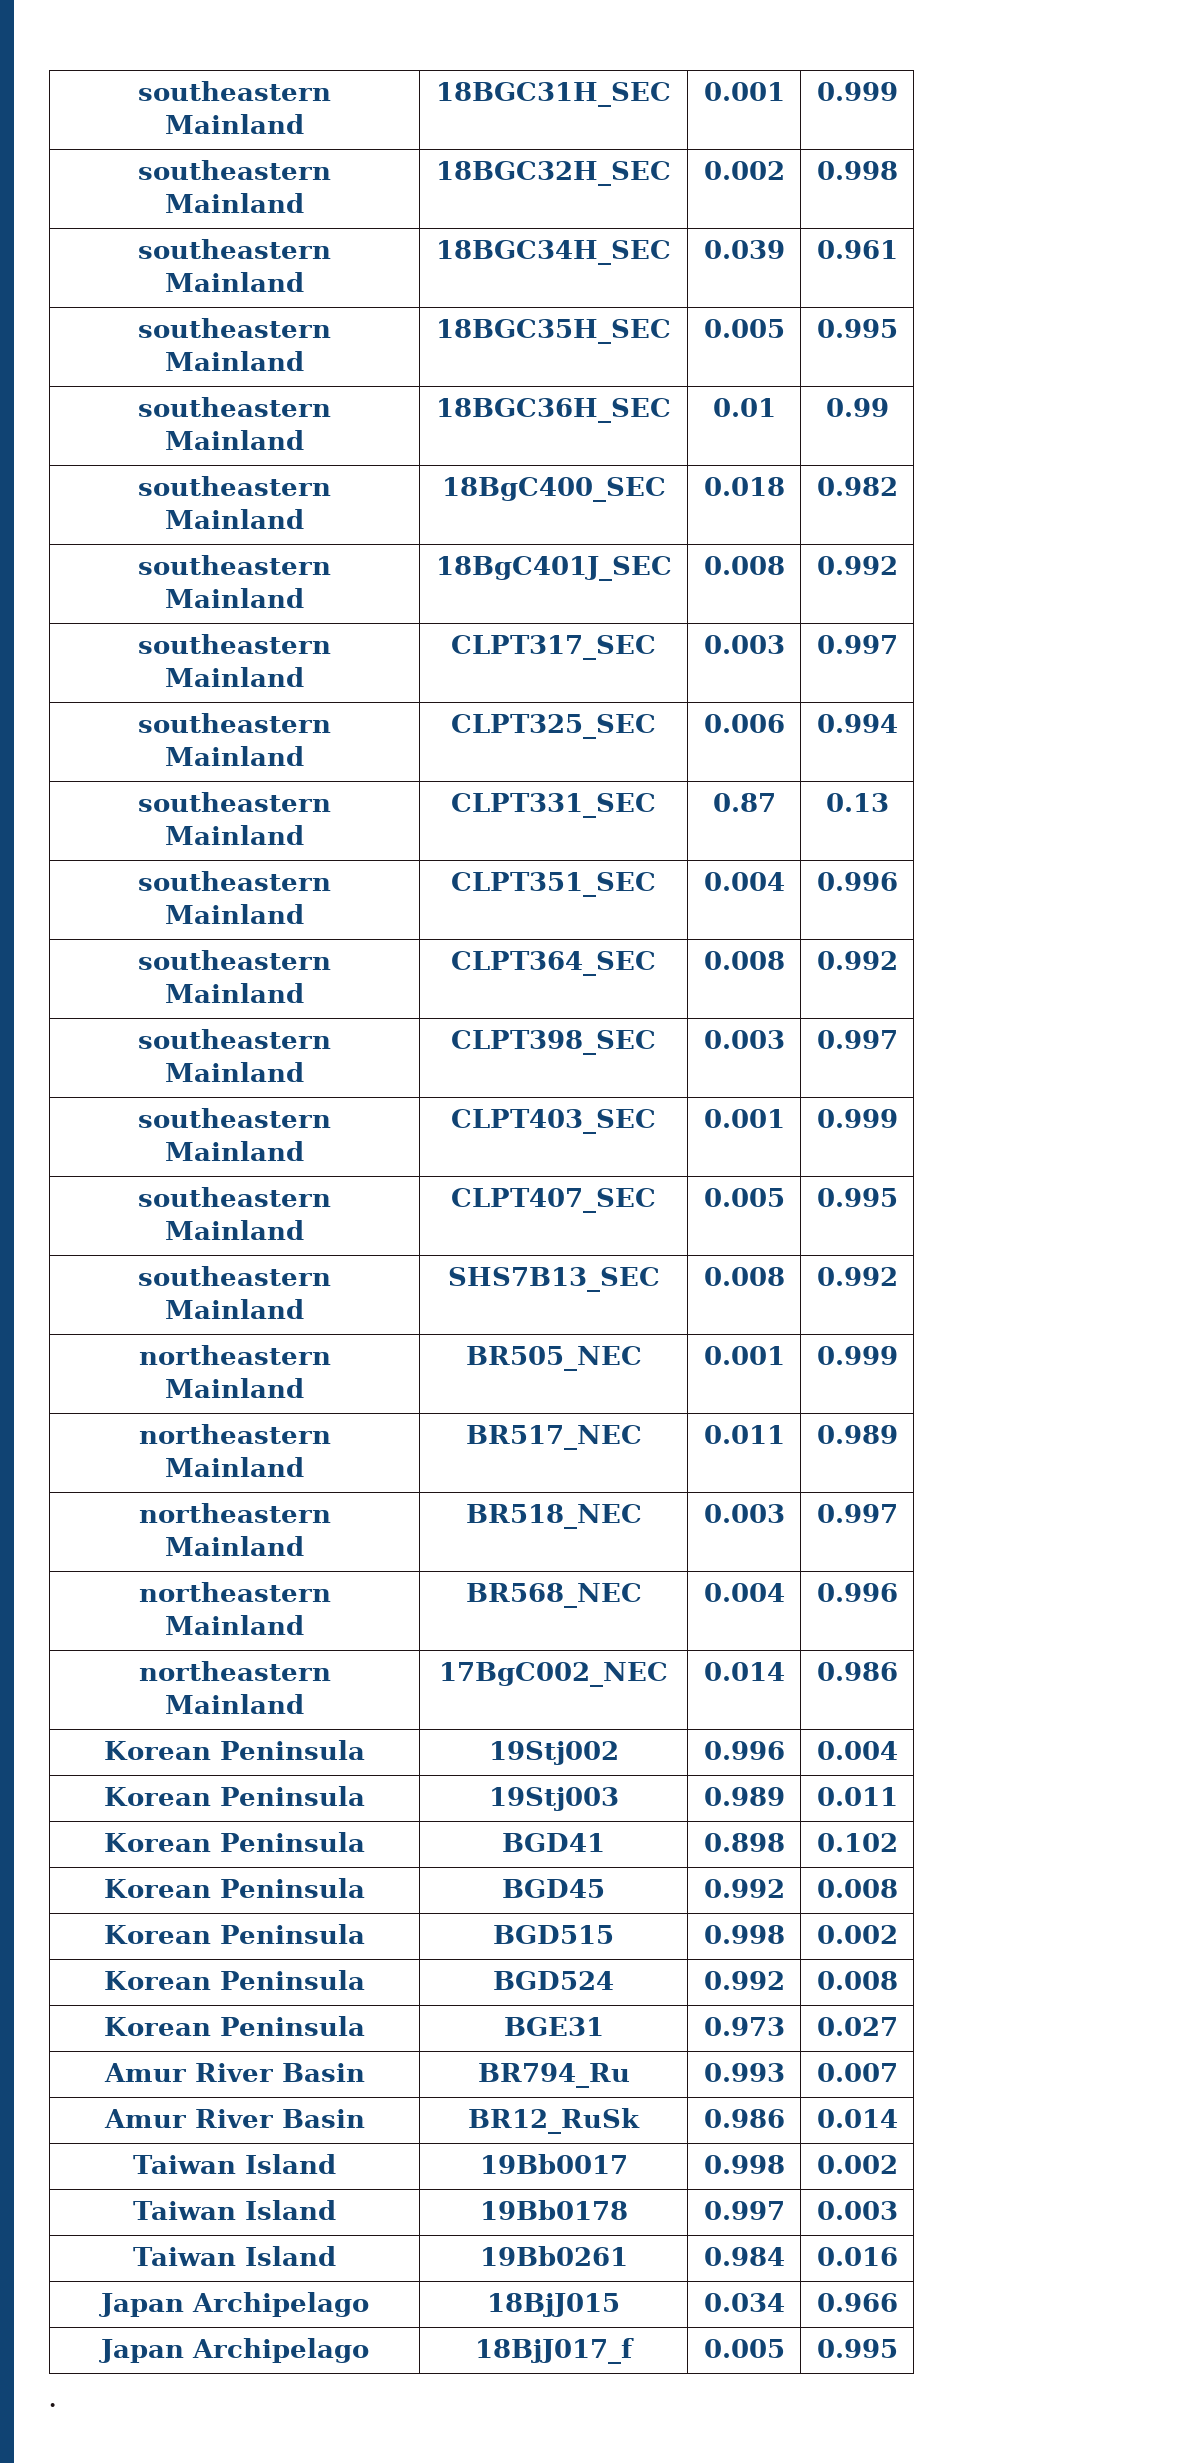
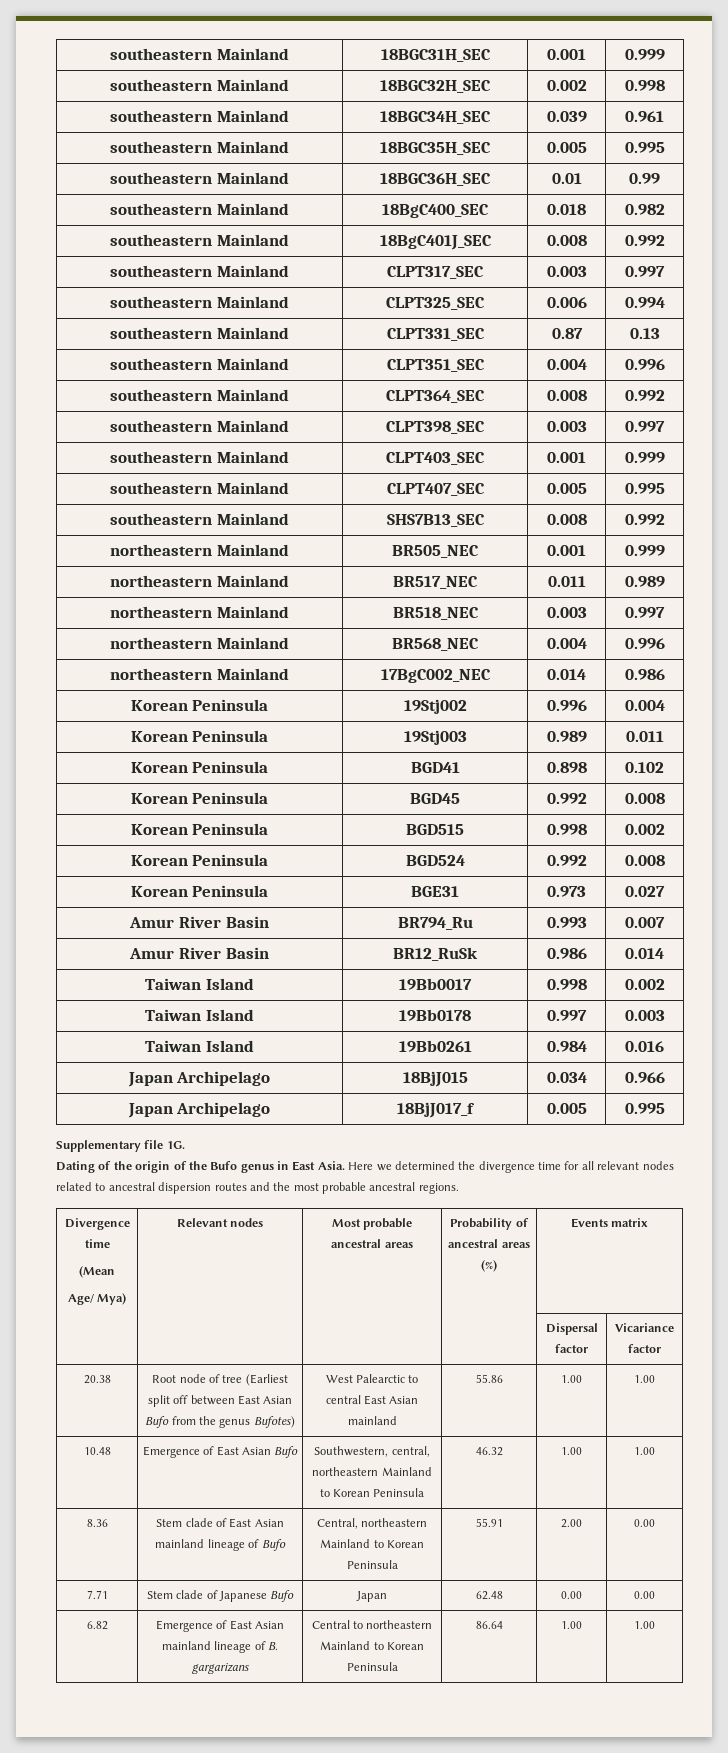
- .
+ Supplementary file 1G.
+ Dating of the origin of the Bufo genus in East Asia. Here we determined the divergence time for all relevant nodes related to ancestral dispersion routes and the most probable ancestral regions.
+ Divergence time
+ (Mean
+ Age/ Mya) | Relevant nodes | Most probable ancestral areas | Probability of ancestral areas (%) | Events matrix
+ | | | | Dispersal factor | Vicariance factor
+ 20.38 | Root node of tree (Earliest split off between East Asian Bufo from the genus Bufotes) | West Palearctic to central East Asian mainland | 55.86 | 1.00 | 1.00
+ 10.48 | Emergence of East Asian Bufo | Southwestern, central, northeastern Mainland to Korean Peninsula | 46.32 | 1.00 | 1.00
+ 8.36 | Stem clade of East Asian mainland lineage of Bufo | Central, northeastern Mainland to Korean Peninsula | 55.91 | 2.00 | 0.00
+ 7.71 | Stem clade of Japanese Bufo | Japan | 62.48 | 0.00 | 0.00
+ 6.82 | Emergence of East Asian mainland lineage of B. gargarizans | Central to northeastern Mainland to Korean Peninsula | 86.64 | 1.00 | 1.00

